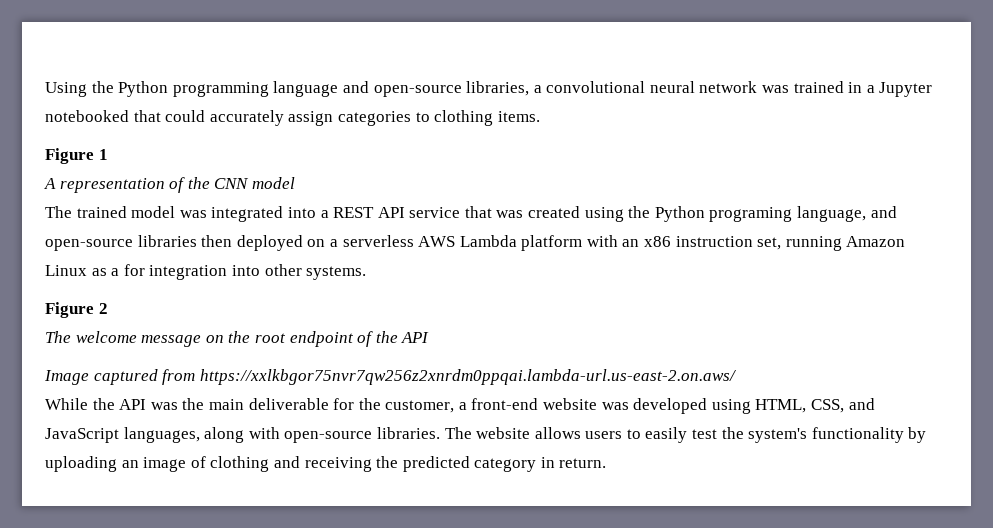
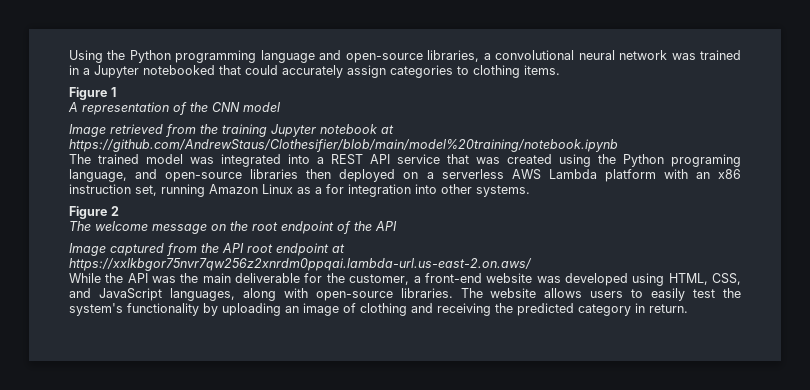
+ Image retrieved from the training Jupyter notebook at https://github.com/AndrewStaus/Clothesifier/blob/main/model%20training/notebook.ipynb
- Image captured from https://xxlkbgor75nvr7qw256z2xnrdm0ppqai.lambda-url.us-east-2.on.aws/
+ Image captured from the API root endpoint at https://xxlkbgor75nvr7qw256z2xnrdm0ppqai.lambda-url.us-east-2.on.aws/

